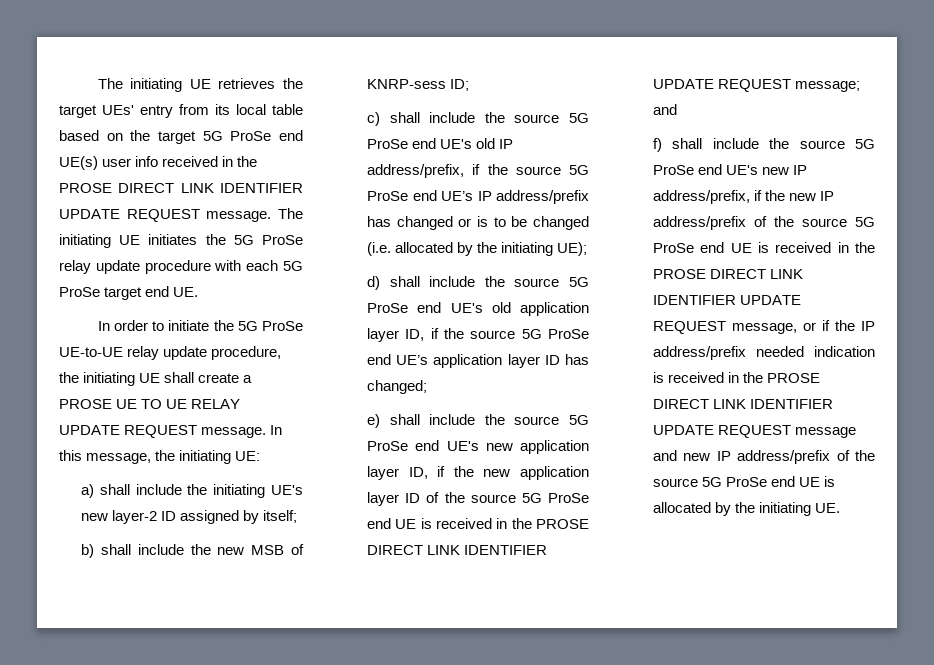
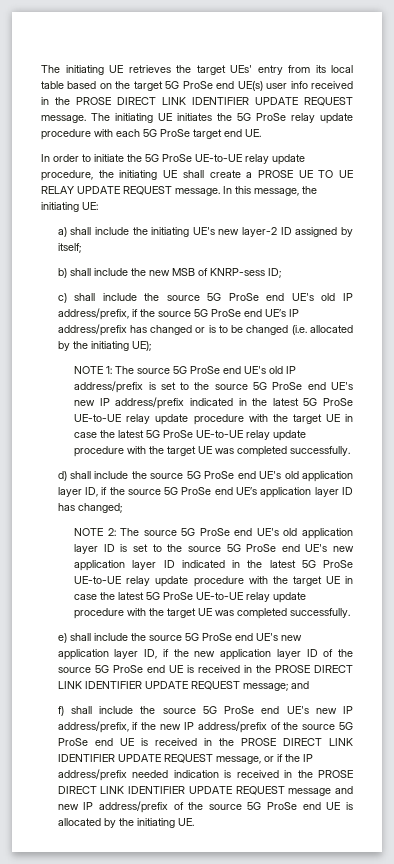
+ NOTE 1: The source 5G ProSe end UE's old IP address/prefix is set to the source 5G ProSe end UE's new IP address/prefix indicated in the latest 5G ProSe UE-to-UE relay update procedure with the target UE in case the latest 5G ProSe UE-to-UE relay update procedure with the target UE was completed successfully.
+ NOTE 2: The source 5G ProSe end UE's old application layer ID is set to the source 5G ProSe end UE's new application layer ID indicated in the latest 5G ProSe UE-to-UE relay update procedure with the target UE in case the latest 5G ProSe UE-to-UE relay update procedure with the target UE was completed successfully.

